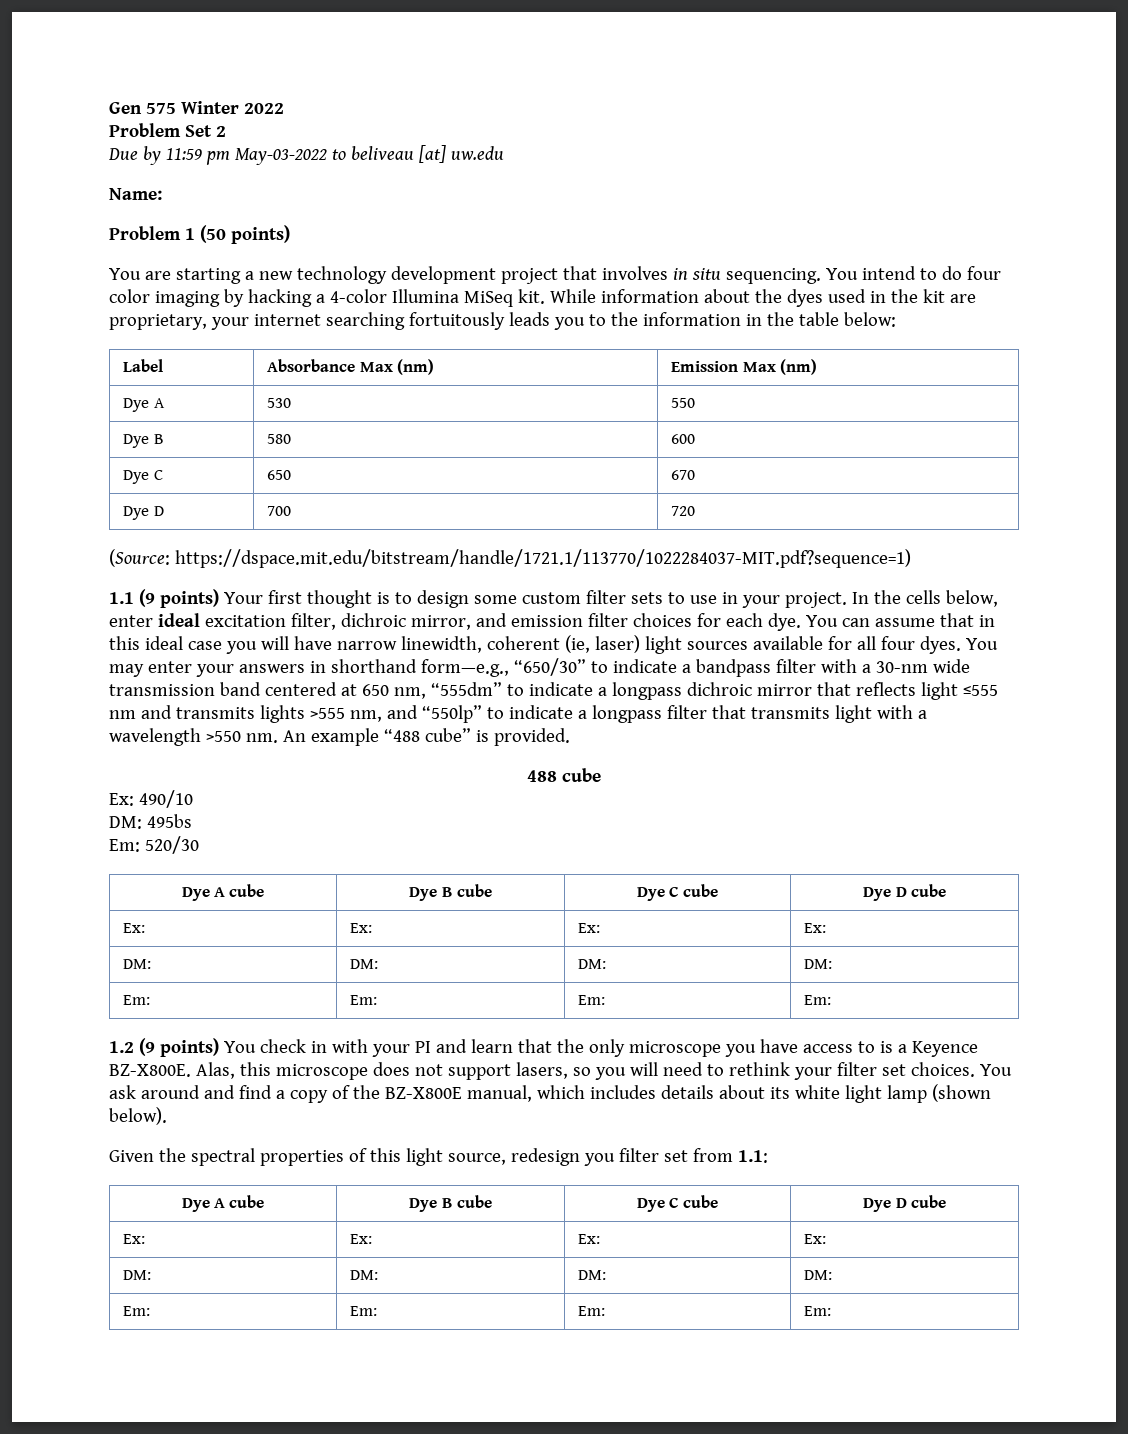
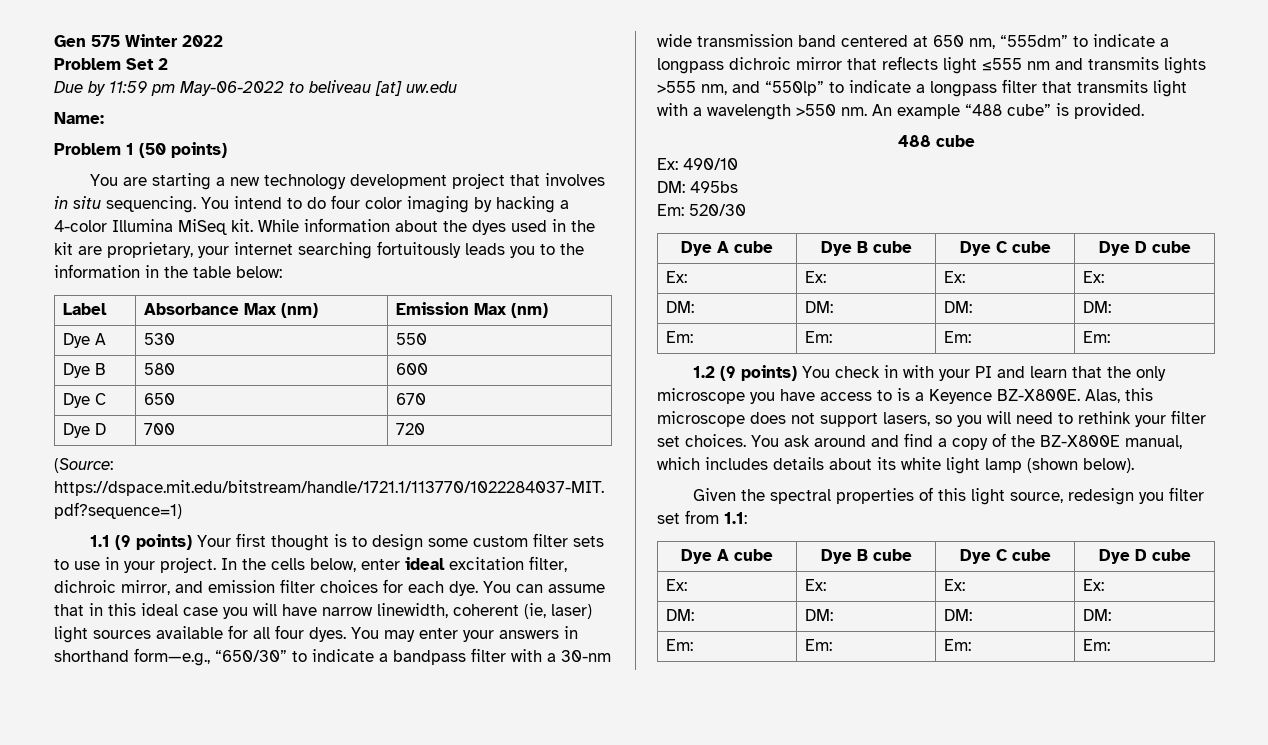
- Due by 11:59 pm May-03-2022 to beliveau [at] uw.edu
+ Due by 11:59 pm May-06-2022 to beliveau [at] uw.edu

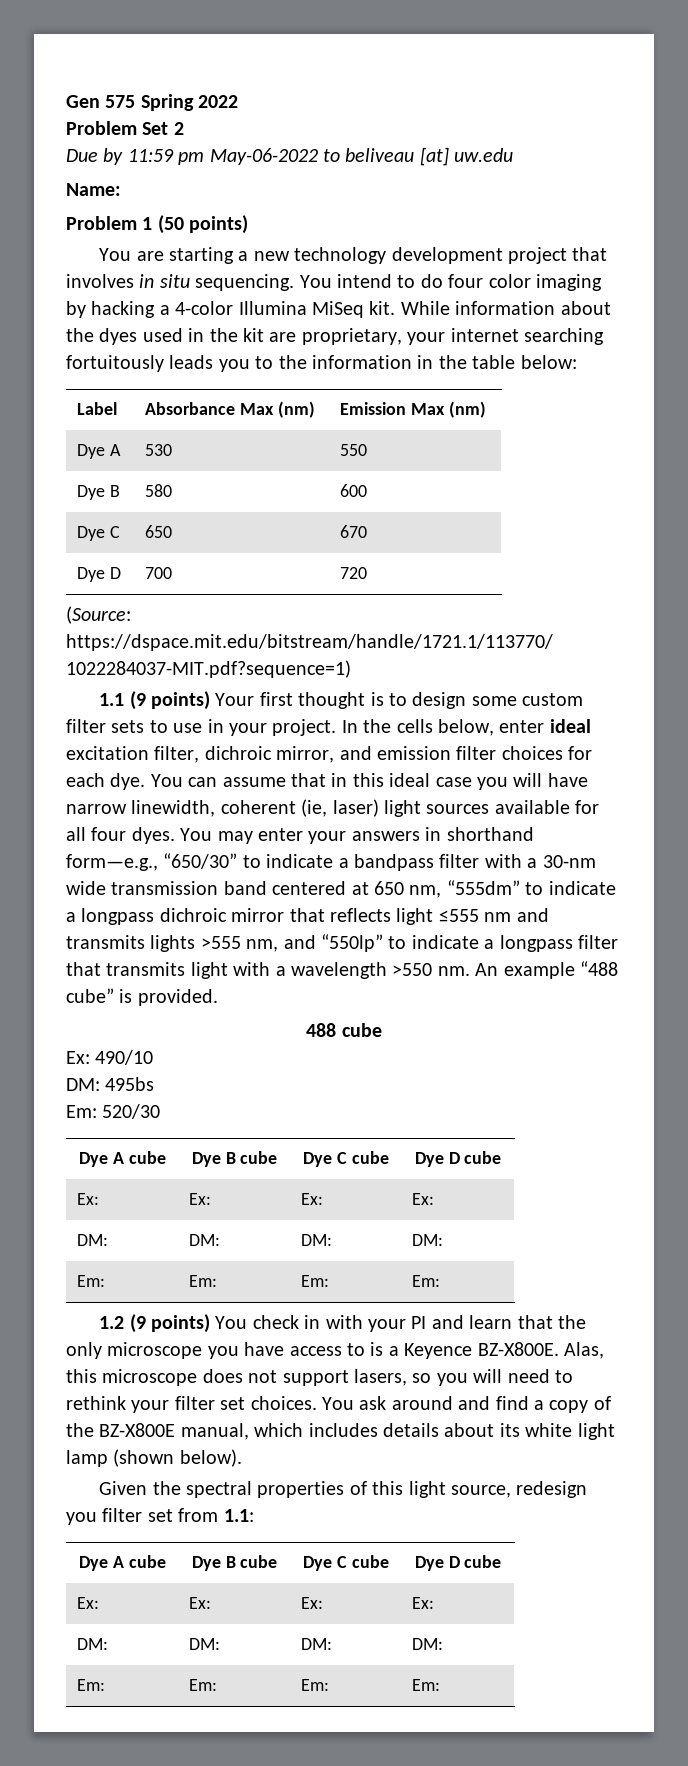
- Gen 575 Winter 2022
+ Gen 575 Spring 2022

